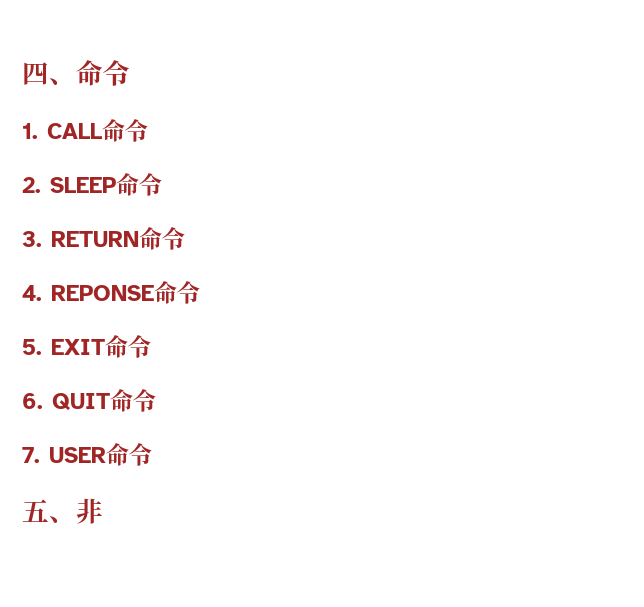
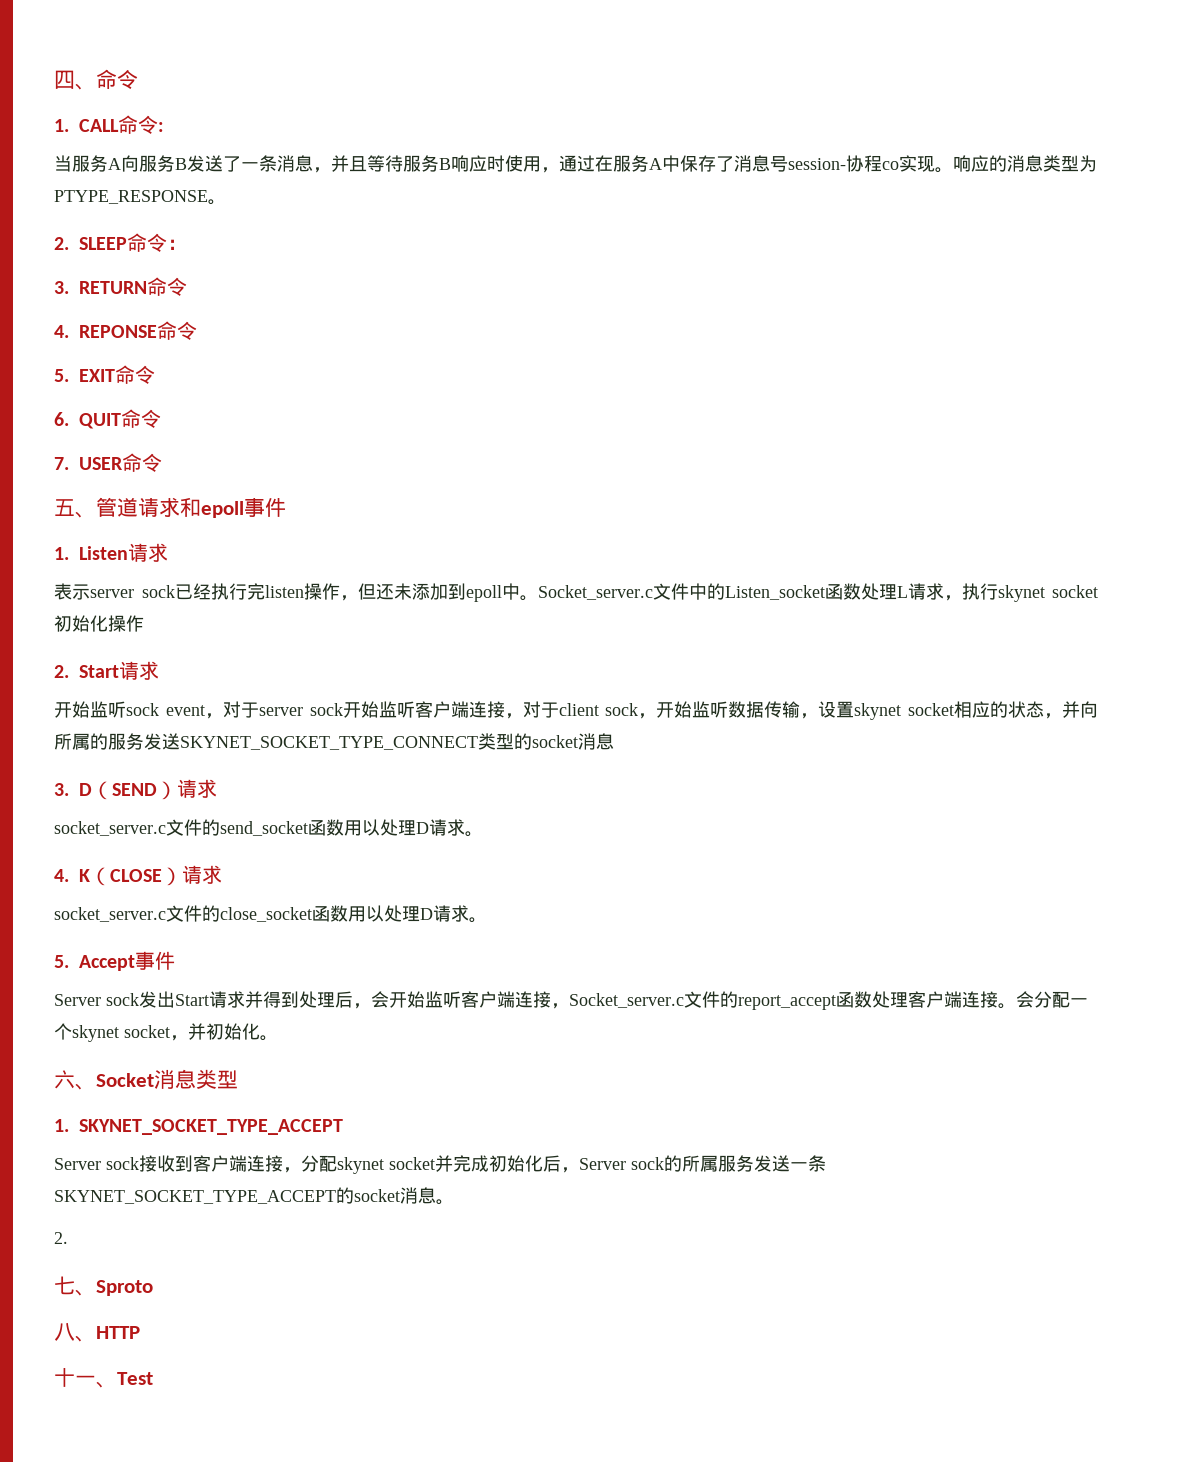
- 1. CALL命令
+ 1. CALL命令:
+ 当服务A向服务B发送了一条消息，并且等待服务B响应时使用，通过在服务A中保存了消息号session-协程co实现。响应的消息类型为PTYPE_RESPONSE。
- 2. SLEEP命令
+ 2. SLEEP命令：
- 五、非
+ 五、管道请求和epoll事件
+ 1. Listen请求
+ 表示server sock已经执行完listen操作，但还未添加到epoll中。Socket_server.c文件中的Listen_socket函数处理L请求，执行skynet socket初始化操作
+ 2. Start请求
+ 开始监听sock event，对于server sock开始监听客户端连接，对于client sock，开始监听数据传输，设置skynet socket相应的状态，并向所属的服务发送SKYNET_SOCKET_TYPE_CONNECT类型的socket消息
+ 3. D（SEND）请求
+ socket_server.c文件的send_socket函数用以处理D请求。
+ 4. K（CLOSE）请求
+ socket_server.c文件的close_socket函数用以处理D请求。
+ 5. Accept事件
+ Server sock发出Start请求并得到处理后，会开始监听客户端连接，Socket_server.c文件的report_accept函数处理客户端连接。会分配一个skynet socket，并初始化。
+ 六、Socket消息类型
+ 1. SKYNET_SOCKET_TYPE_ACCEPT
+ Server sock接收到客户端连接，分配skynet socket并完成初始化后，Server sock的所属服务发送一条SKYNET_SOCKET_TYPE_ACCEPT的socket消息。
+ 2.
+ 七、Sproto
+ 八、HTTP
+ 十一、Test

